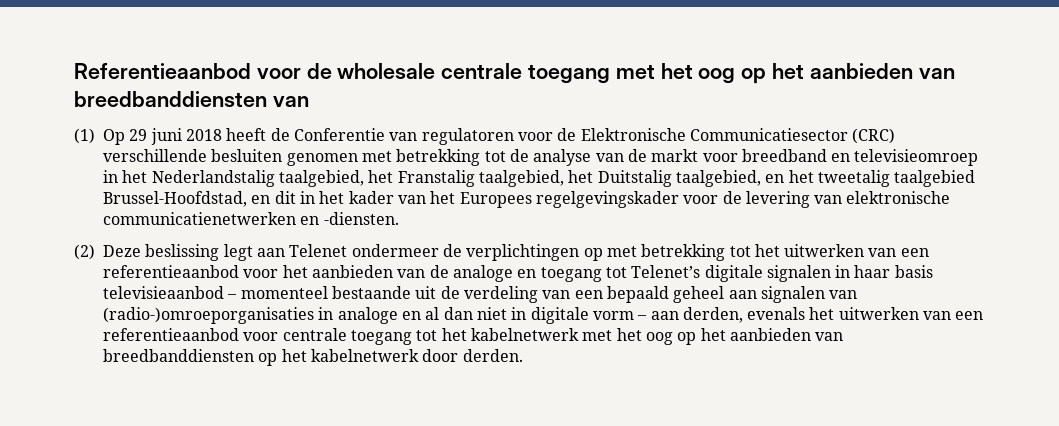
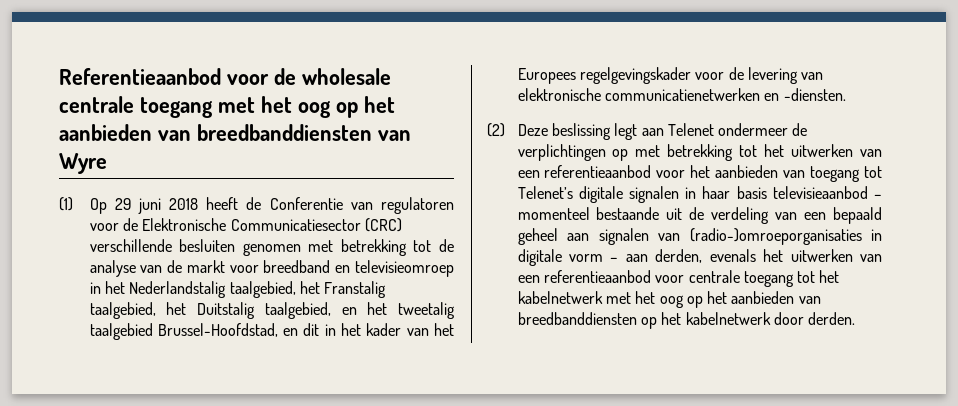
- Referentieaanbod voor de wholesale centrale toegang met het oog op het aanbieden van breedbanddiensten van
+ Referentieaanbod voor de wholesale centrale toegang met het oog op het aanbieden van breedbanddiensten van Wyre
- (2) Deze beslissing legt aan Telenet ondermeer de verplichtingen op met betrekking tot het uitwerken van een referentieaanbod voor het aanbieden van de analoge en toegang tot Telenet’s digitale signalen in haar basis televisieaanbod – momenteel bestaande uit de verdeling van een bepaald geheel aan signalen van (radio-)omroeporganisaties in analoge en al dan niet in digitale vorm – aan derden, evenals het uitwerken van een referentieaanbod voor centrale toegang tot het kabelnetwerk met het oog op het aanbieden van breedbanddiensten op het kabelnetwerk door derden.
+ (2) Deze beslissing legt aan Telenet ondermeer de verplichtingen op met betrekking tot het uitwerken van een referentieaanbod voor het aanbieden van toegang tot Telenet’s digitale signalen in haar basis televisieaanbod – momenteel bestaande uit de verdeling van een bepaald geheel aan signalen van (radio-)omroeporganisaties in digitale vorm – aan derden, evenals het uitwerken van een referentieaanbod voor centrale toegang tot het kabelnetwerk met het oog op het aanbieden van breedbanddiensten op het kabelnetwerk door derden.

